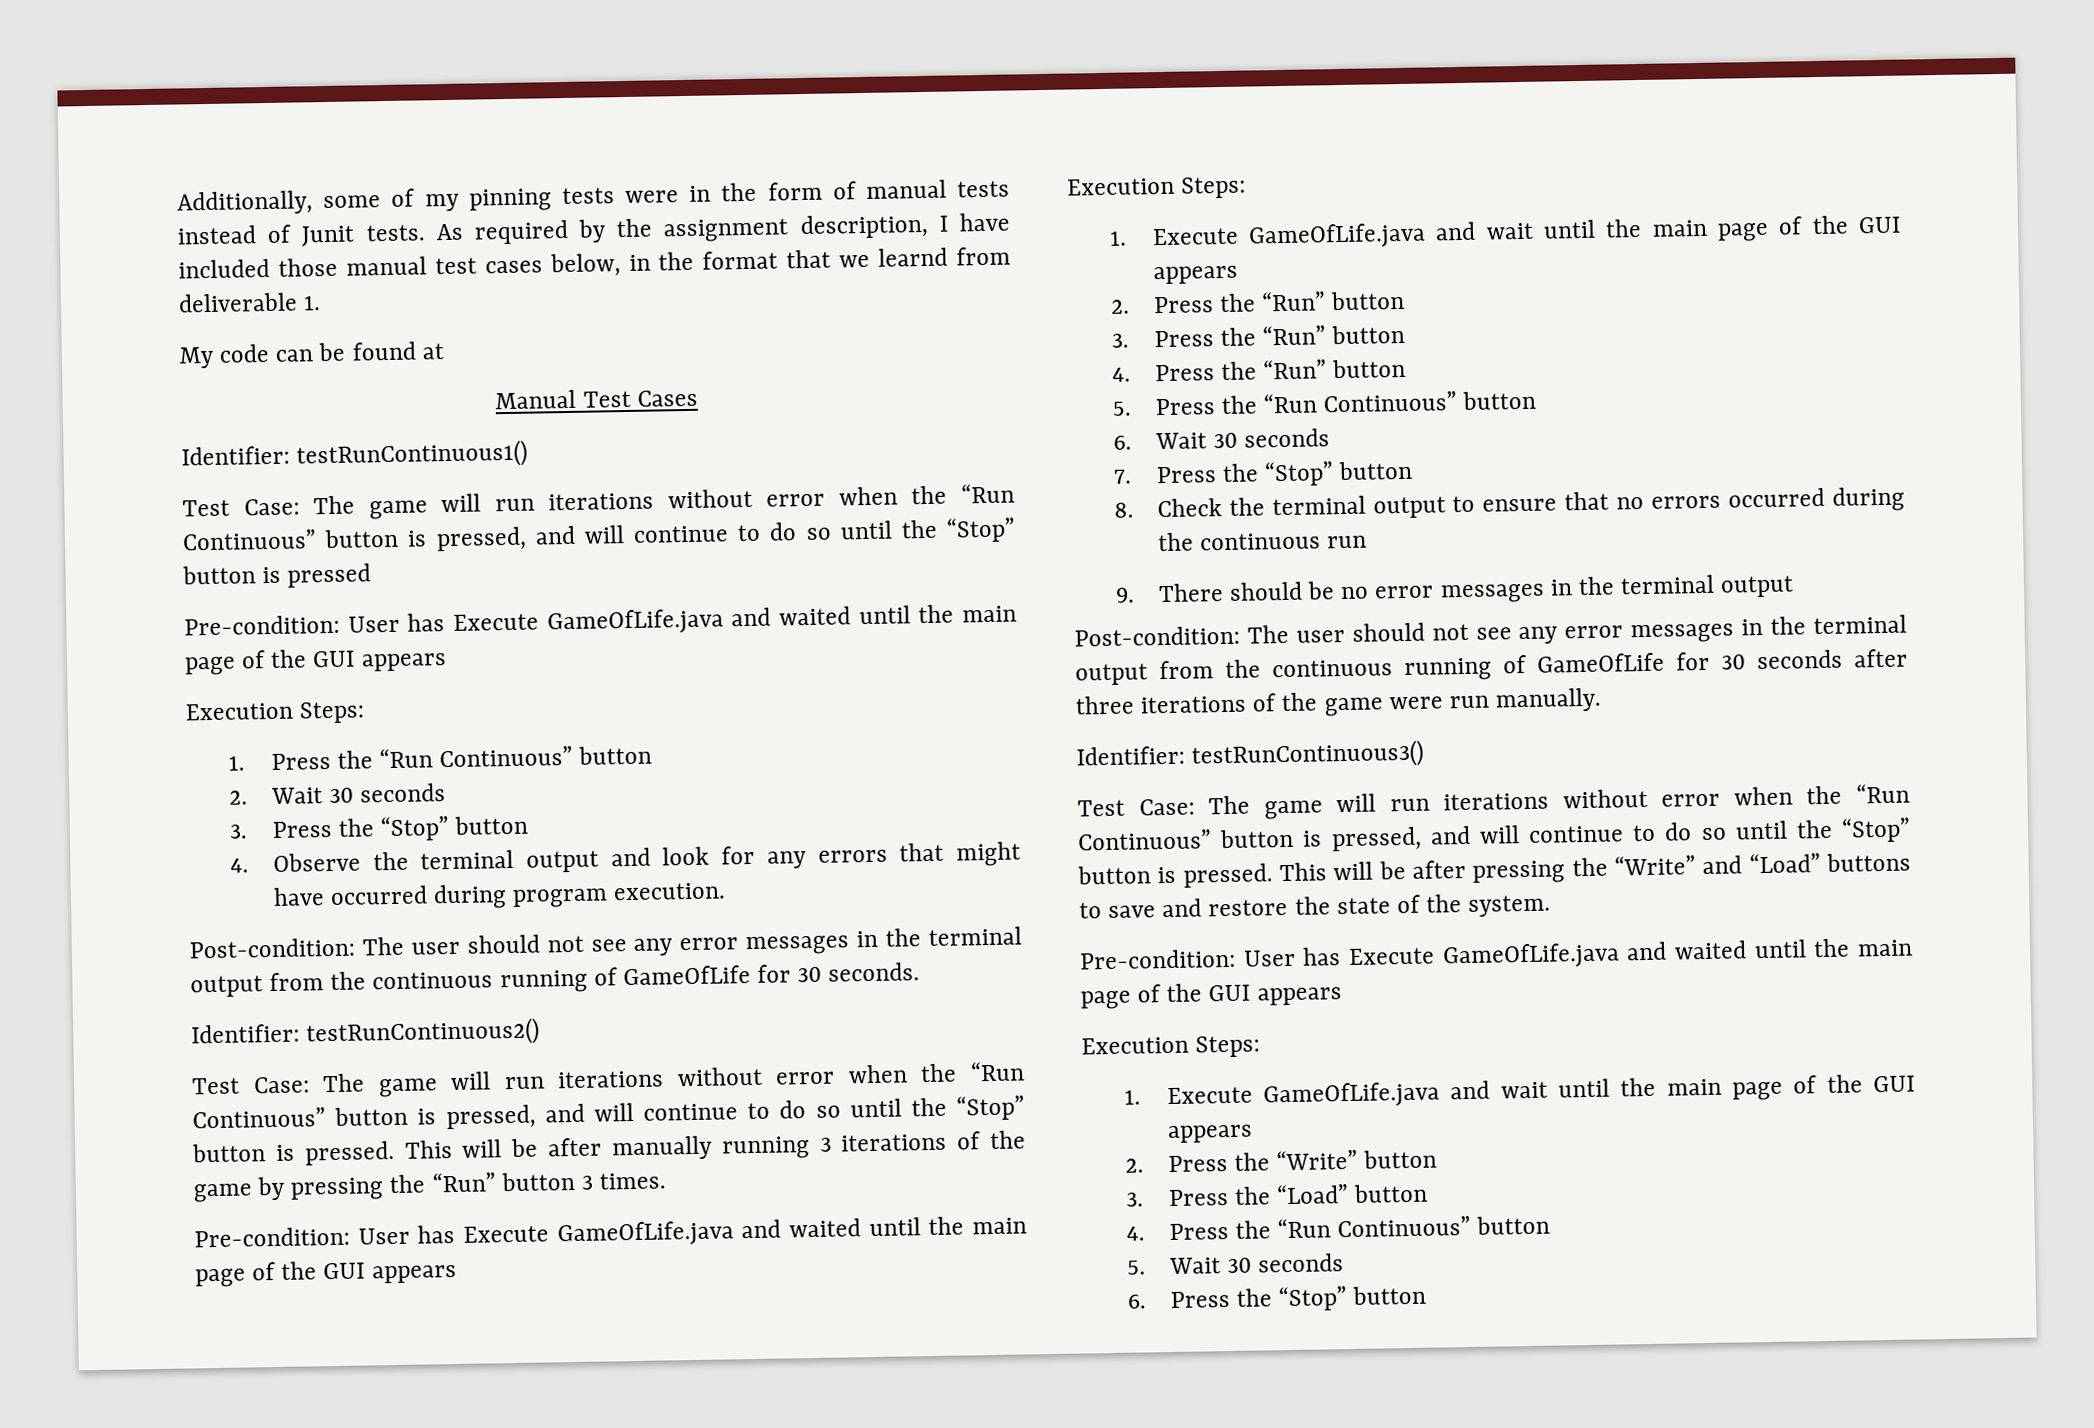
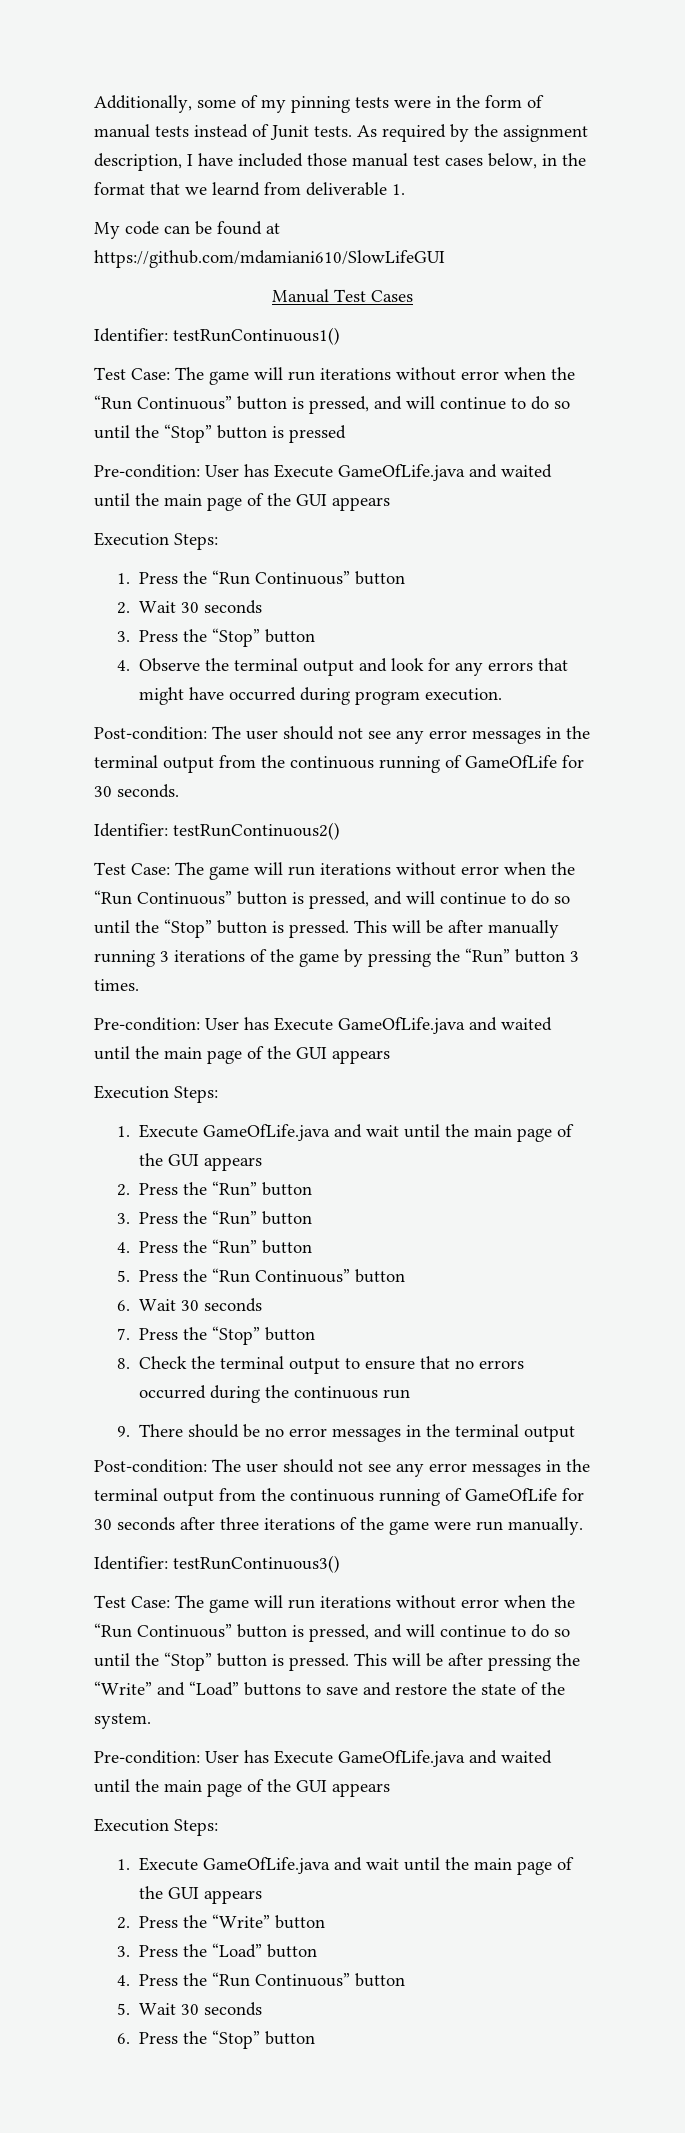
- My code can be found at
+ My code can be found at https://github.com/mdamiani610/SlowLifeGUI

